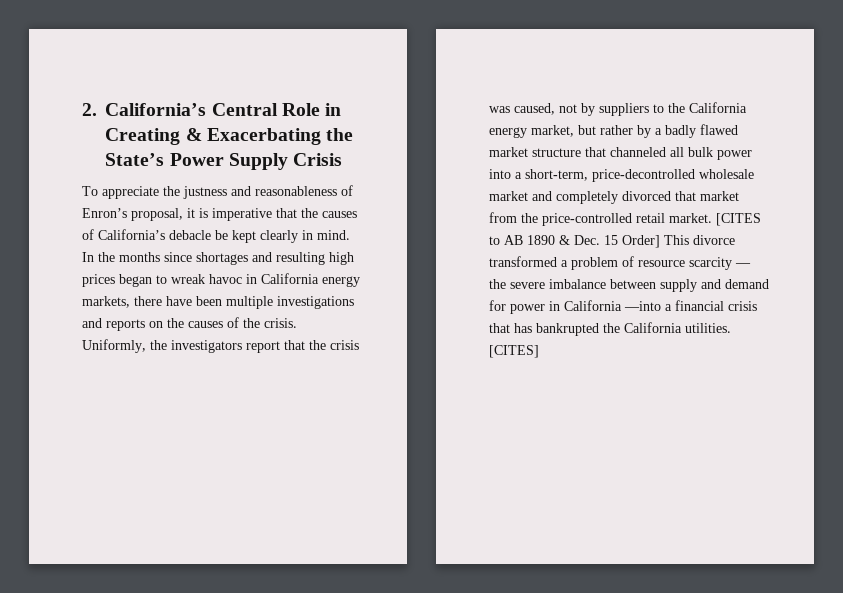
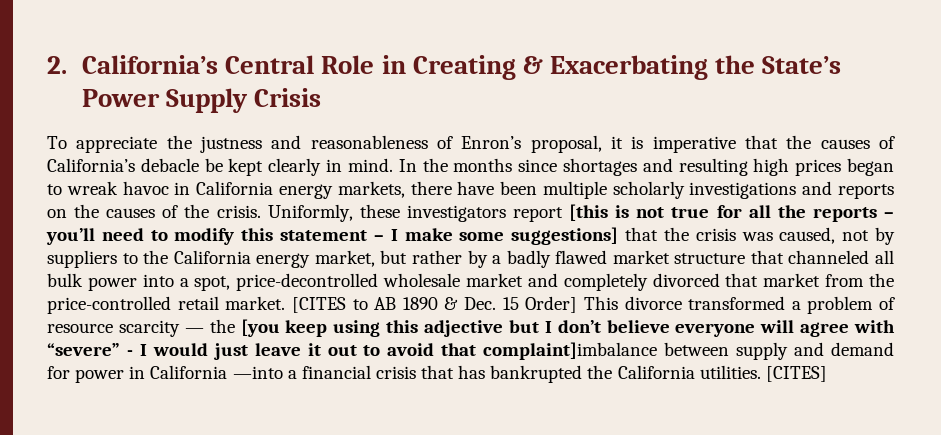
- In the months since shortages and resulting high prices began to wreak havoc in California energy markets, there have been multiple investigations and reports on the causes of the crisis.
+ In the months since shortages and resulting high prices began to wreak havoc in California energy markets, there have been multiple scholarly investigations and reports on the causes of the crisis.
- Uniformly, the investigators report that the crisis was caused, not by suppliers to the California energy market, but rather by a badly flawed market structure that channeled all bulk power into a short-term, price-decontrolled wholesale market and completely divorced that market from the price-controlled retail market.
+ Uniformly, these investigators report [this is not true for all the reports – you’ll need to modify this statement – I make some suggestions] that the crisis was caused, not by suppliers to the California energy market, but rather by a badly flawed market structure that channeled all bulk power into a spot, price-decontrolled wholesale market and completely divorced that market from the price-controlled retail market.
- [CITES to AB 1890 & Dec. 15 Order] This divorce transformed a problem of resource scarcity — the severe imbalance between supply and demand for power in California —into a financial crisis that has bankrupted the California utilities.
+ [CITES to AB 1890 & Dec. 15 Order] This divorce transformed a problem of resource scarcity — the [you keep using this adjective but I don’t believe everyone will agree with “severe” - I would just leave it out to avoid that complaint]imbalance between supply and demand for power in California —into a financial crisis that has bankrupted the California utilities.

